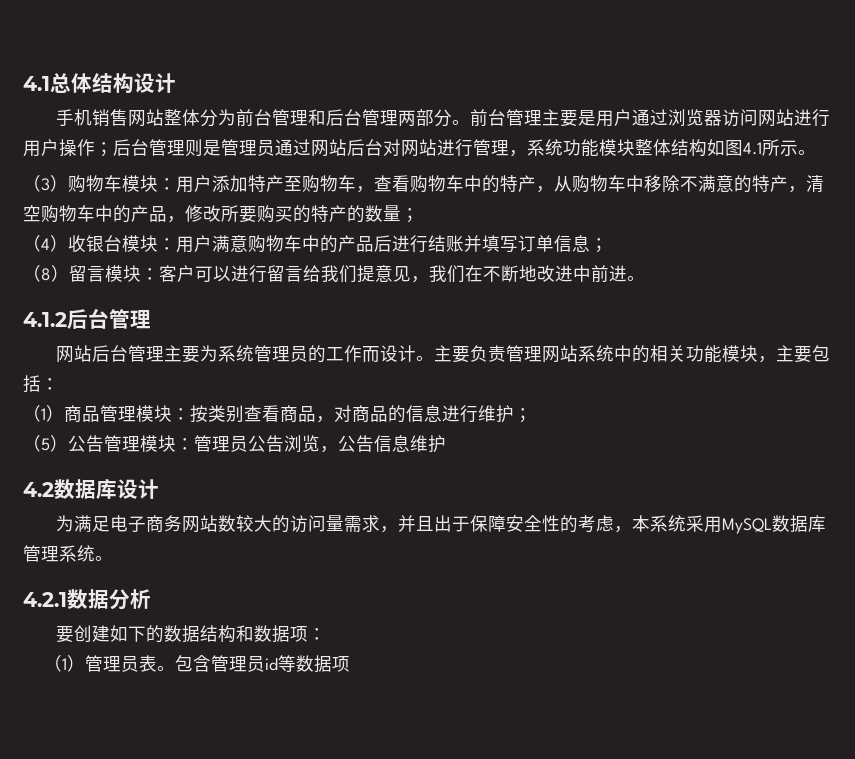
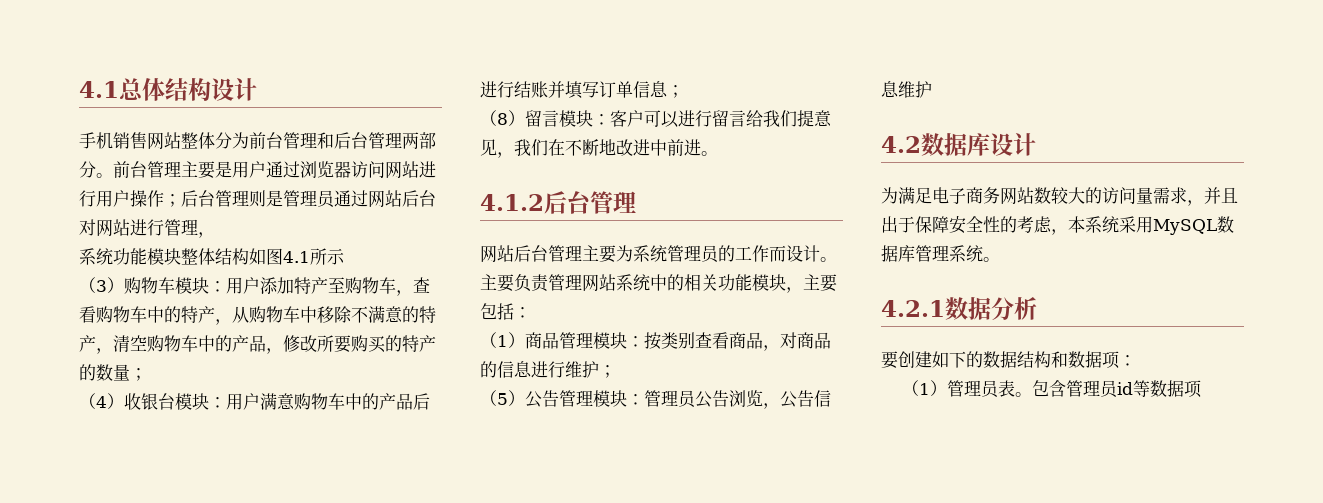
- 前台管理主要是用户通过浏览器访问网站进行用户操作；后台管理则是管理员通过网站后台对网站进行管理，系统功能模块整体结构如图4.1所示。
+ 前台管理主要是用户通过浏览器访问网站进行用户操作；后台管理则是管理员通过网站后台对网站进行管理，
+ 系统功能模块整体结构如图4.1所示

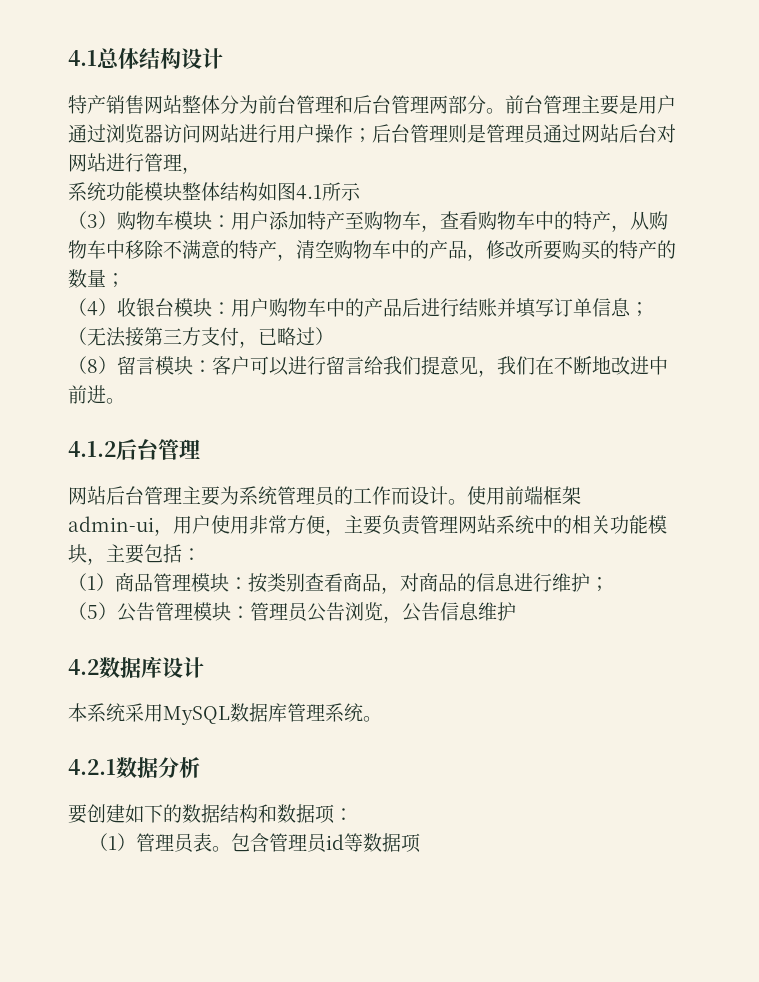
- 手机销售网站整体分为前台管理和后台管理两部分。
+ 特产销售网站整体分为前台管理和后台管理两部分。
- （4）收银台模块：用户满意购物车中的产品后进行结账并填写订单信息；
+ （4）收银台模块：用户购物车中的产品后进行结账并填写订单信息；（无法接第三方支付，已略过）
- 主要负责管理网站系统中的相关功能模块，主要包括：
+ 使用前端框架admin-ui，用户使用非常方便，主要负责管理网站系统中的相关功能模块，主要包括：
- 为满足电子商务网站数较大的访问量需求，并且出于保障安全性的考虑，本系统采用MySQL数据库管理系统。
+ 本系统采用MySQL数据库管理系统。

